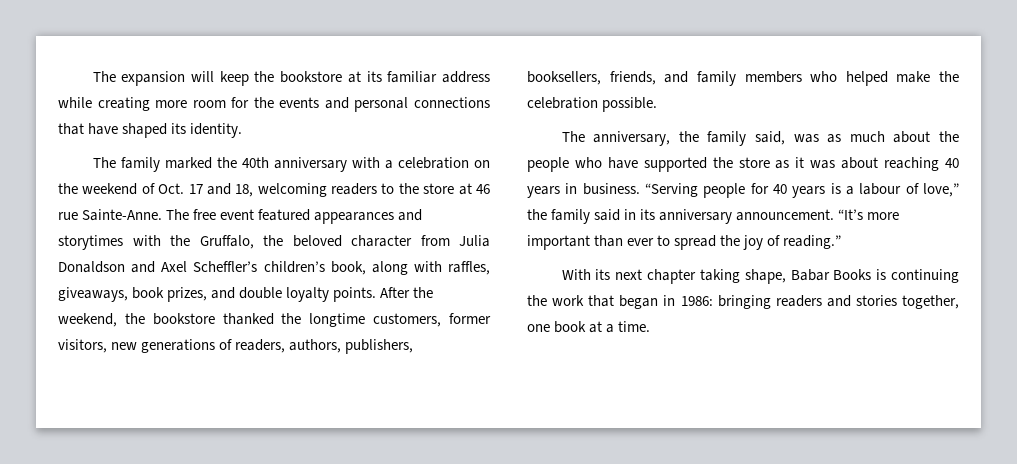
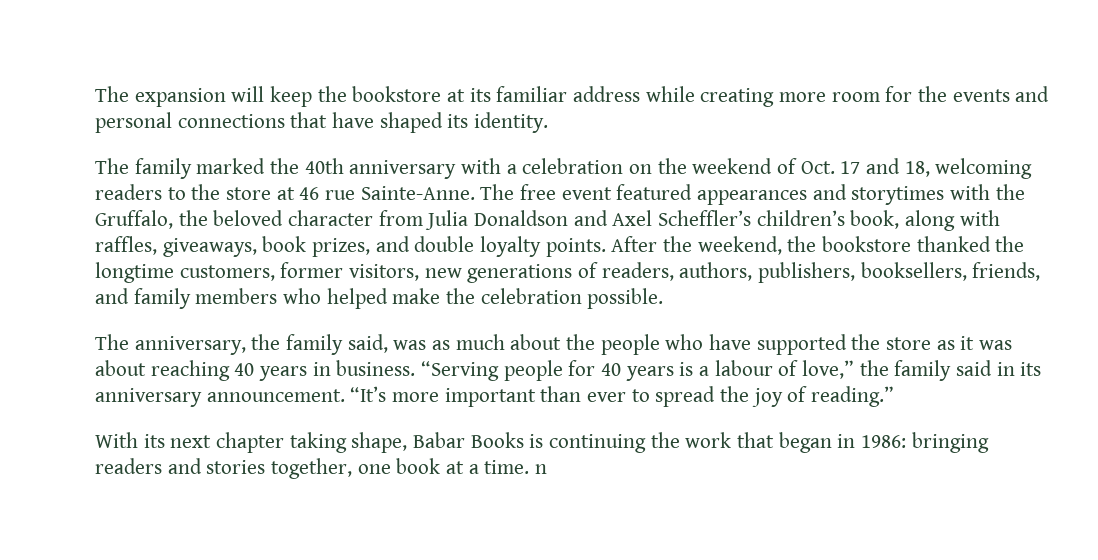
- With its next chapter taking shape, Babar Books is continuing the work that began in 1986: bringing readers and stories together, one book at a time.
+ With its next chapter taking shape, Babar Books is continuing the work that began in 1986: bringing readers and stories together, one book at a time. n

